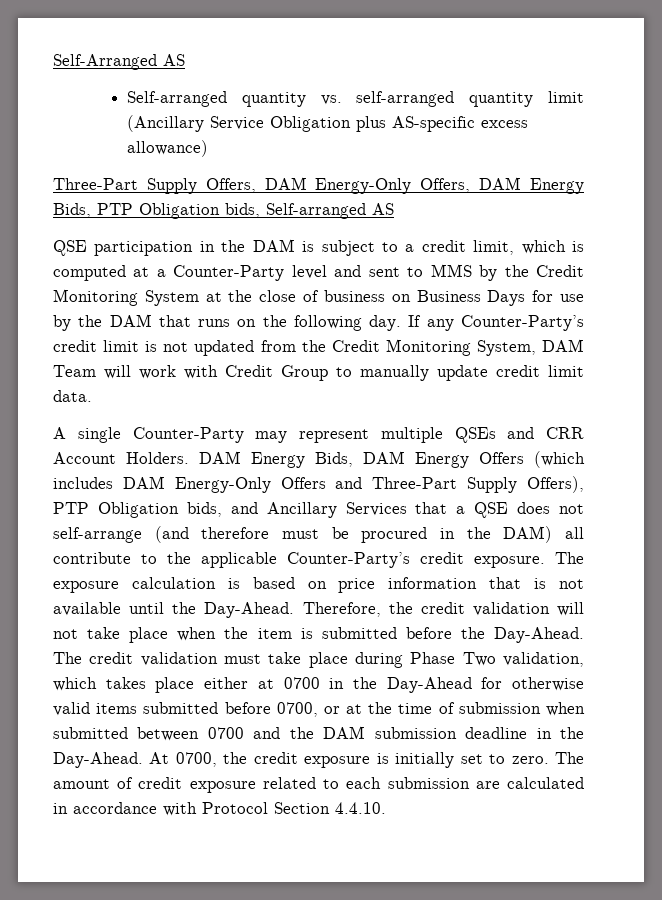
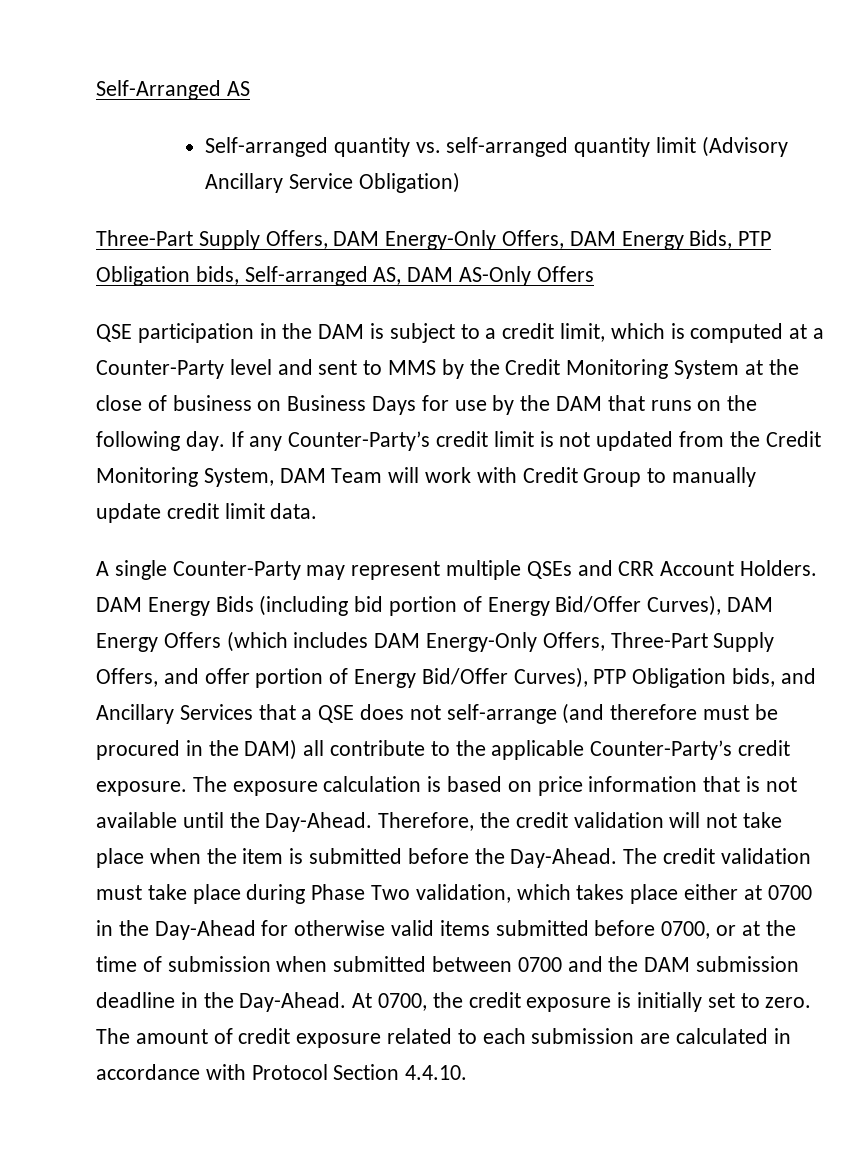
- Self-arranged quantity vs. self-arranged quantity limit (Ancillary Service Obligation plus AS-specific excess allowance)
+ Self-arranged quantity vs. self-arranged quantity limit (Advisory Ancillary Service Obligation)
- Three-Part Supply Offers, DAM Energy-Only Offers, DAM Energy Bids, PTP Obligation bids, Self-arranged AS
+ Three-Part Supply Offers, DAM Energy-Only Offers, DAM Energy Bids, PTP Obligation bids, Self-arranged AS, DAM AS-Only Offers
- DAM Energy Bids, DAM Energy Offers (which includes DAM Energy-Only Offers and Three-Part Supply Offers), PTP Obligation bids, and Ancillary Services that a QSE does not self-arrange (and therefore must be procured in the DAM) all contribute to the applicable Counter-Party’s credit exposure.
+ DAM Energy Bids (including bid portion of Energy Bid/Offer Curves), DAM Energy Offers (which includes DAM Energy-Only Offers, Three-Part Supply Offers, and offer portion of Energy Bid/Offer Curves), PTP Obligation bids, and Ancillary Services that a QSE does not self-arrange (and therefore must be procured in the DAM) all contribute to the applicable Counter-Party’s credit exposure.

